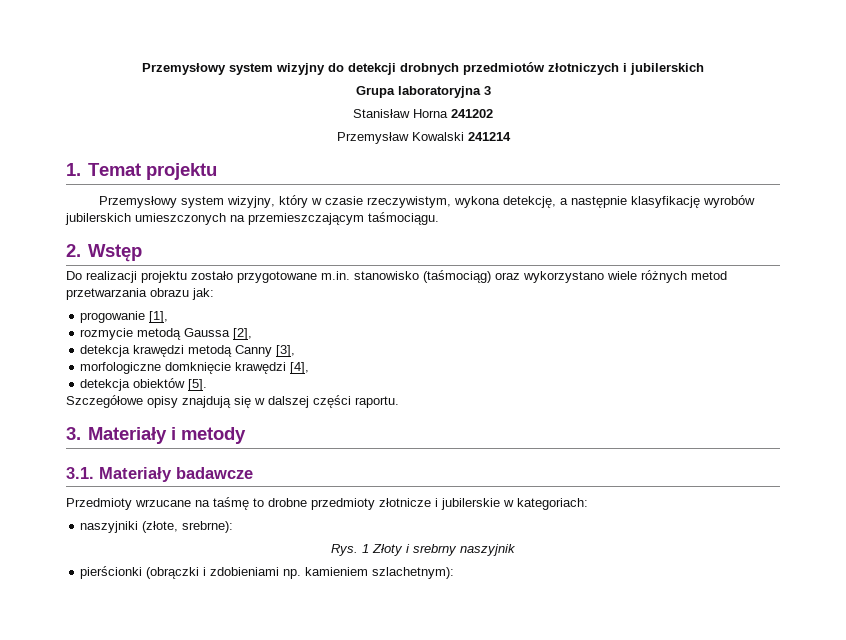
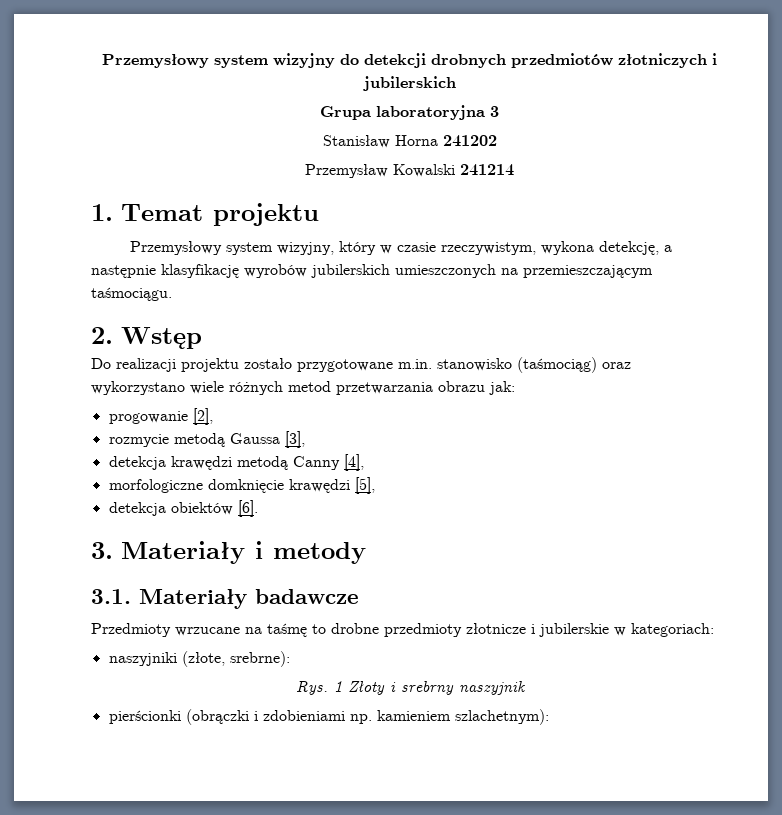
- progowanie [1],
+ progowanie [2],
- rozmycie metodą Gaussa [2],
+ rozmycie metodą Gaussa [3],
- detekcja krawędzi metodą Canny [3],
+ detekcja krawędzi metodą Canny [4],
- morfologiczne domknięcie krawędzi [4],
+ morfologiczne domknięcie krawędzi [5],
- detekcja obiektów [5].
- Szczegółowe opisy znajdują się w dalszej części raportu.
+ detekcja obiektów [6].

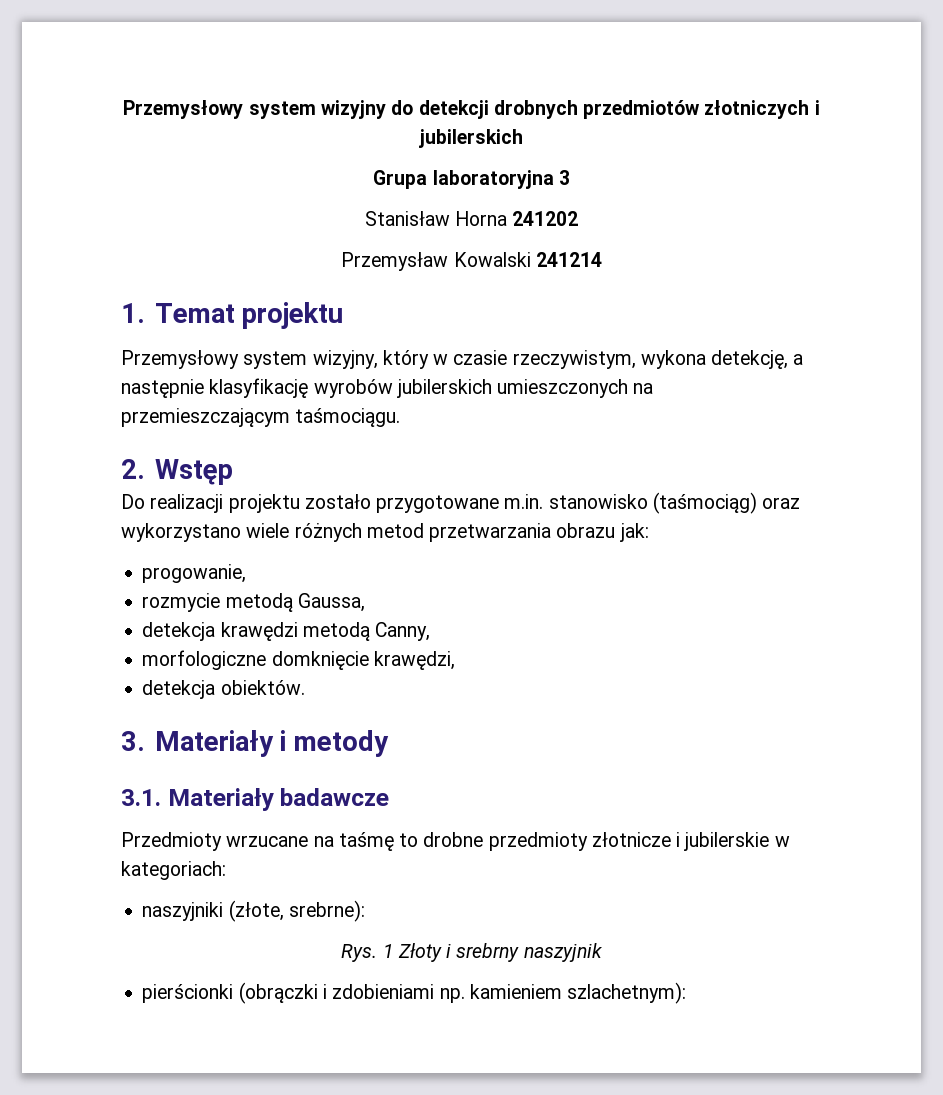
- progowanie [2],
+ progowanie,
- rozmycie metodą Gaussa [3],
+ rozmycie metodą Gaussa,
- detekcja krawędzi metodą Canny [4],
+ detekcja krawędzi metodą Canny,
- morfologiczne domknięcie krawędzi [5],
- detekcja obiektów [6].
+ morfologiczne domknięcie krawędzi,
+ detekcja obiektów.

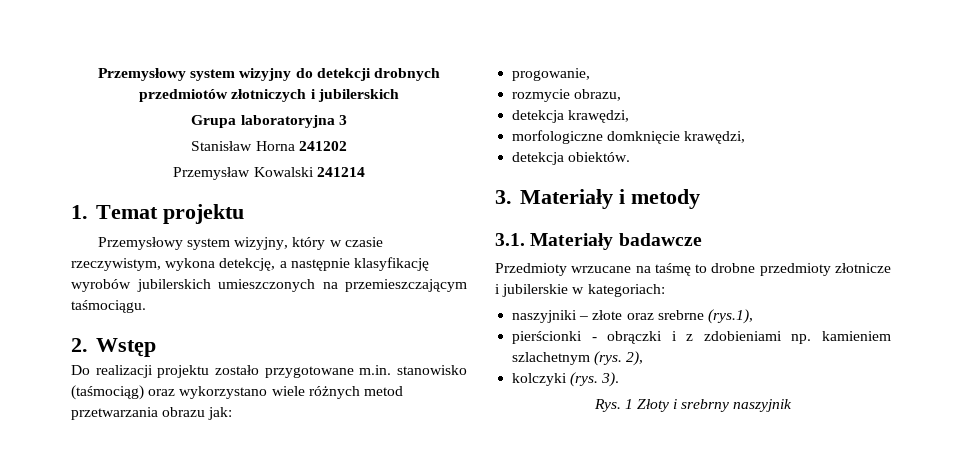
- rozmycie metodą Gaussa,
- detekcja krawędzi metodą Canny,
+ rozmycie obrazu,
+ detekcja krawędzi,
- naszyjniki (złote, srebrne):
+ naszyjniki – złote oraz srebrne (rys.1),
+ pierścionki - obrączki i z zdobieniami np. kamieniem szlachetnym (rys. 2),
+ kolczyki (rys. 3).
- pierścionki (obrączki i zdobieniami np. kamieniem szlachetnym):

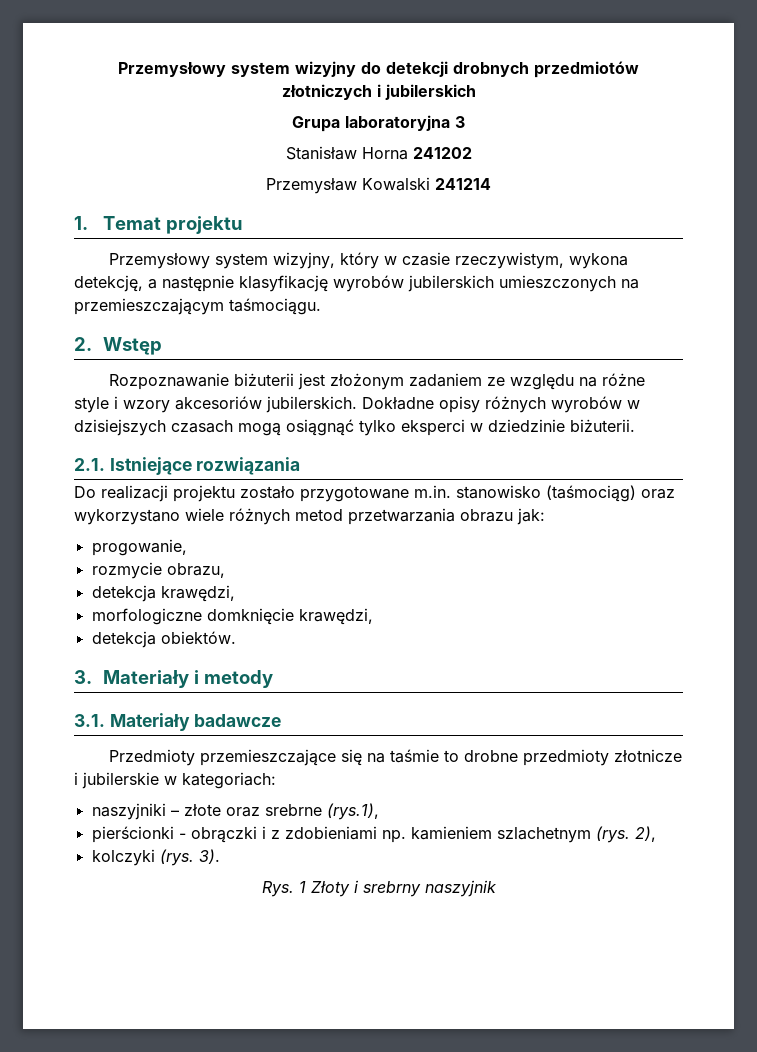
+ Rozpoznawanie biżuterii jest złożonym zadaniem ze względu na różne style i wzory akcesoriów jubilerskich. Dokładne opisy różnych wyrobów w dzisiejszych czasach mogą osiągnąć tylko eksperci w dziedzinie biżuterii.
+ 2.1. Istniejące rozwiązania
- Przedmioty wrzucane na taśmę to drobne przedmioty złotnicze i jubilerskie w kategoriach:
+ Przedmioty przemieszczające się na taśmie to drobne przedmioty złotnicze i jubilerskie w kategoriach:

